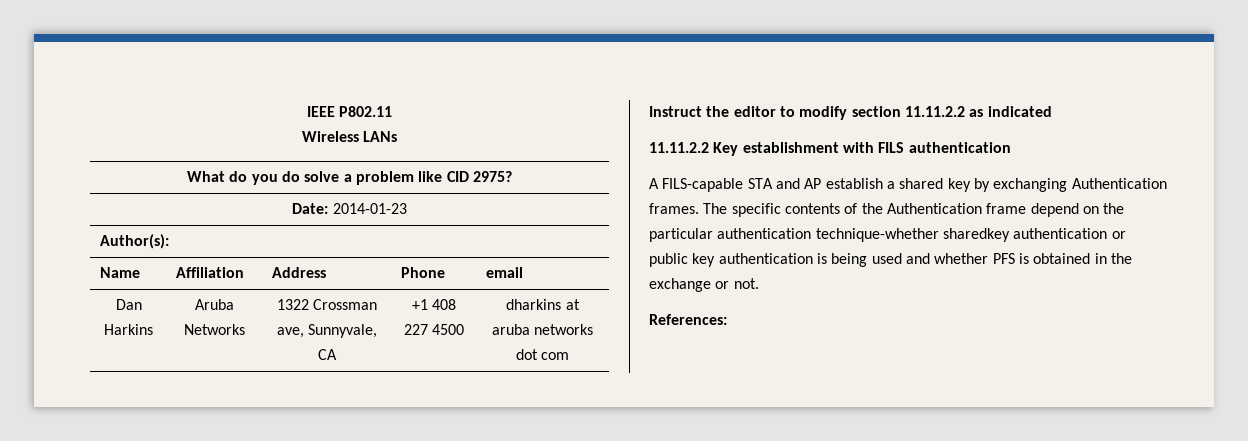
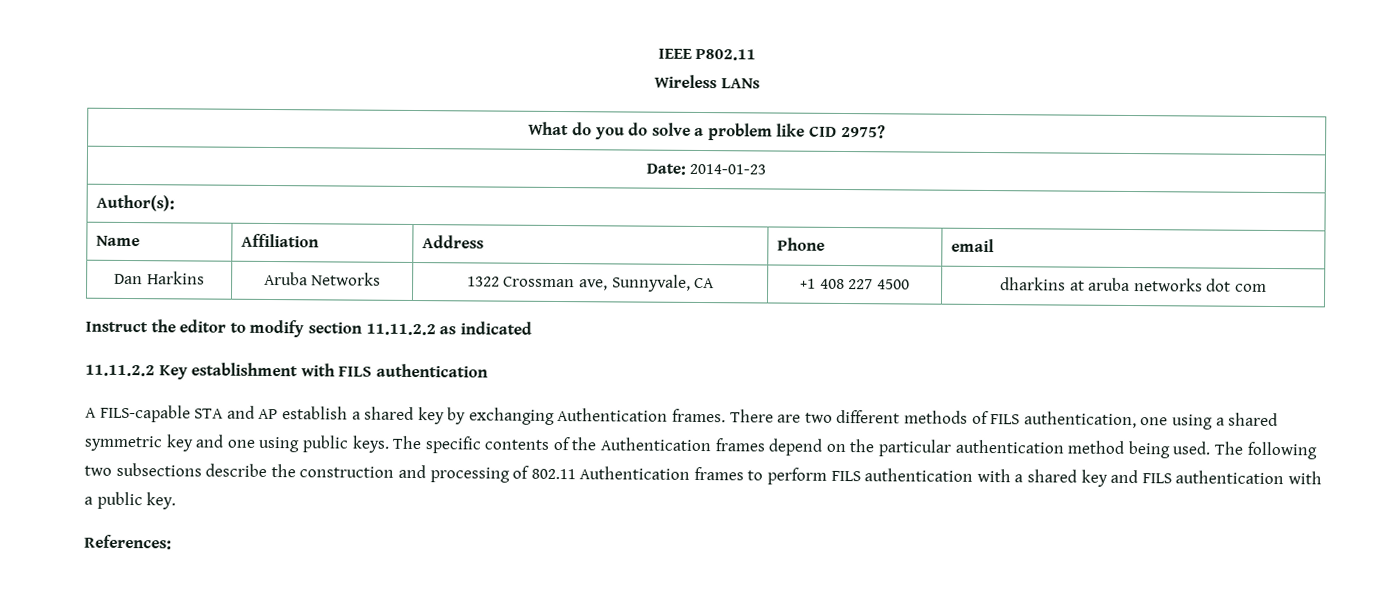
+ There are two different methods of FILS authentication, one using a shared symmetric key and one using public keys.
- The specific contents of the Authentication frame depend on the particular authentication technique-whether sharedkey authentication or public key authentication is being used and whether PFS is obtained in the exchange or not.
+ The specific contents of the Authentication frames depend on the particular authentication method being used. The following two subsections describe the construction and processing of 802.11 Authentication frames to perform FILS authentication with a shared key and FILS authentication with a public key.

